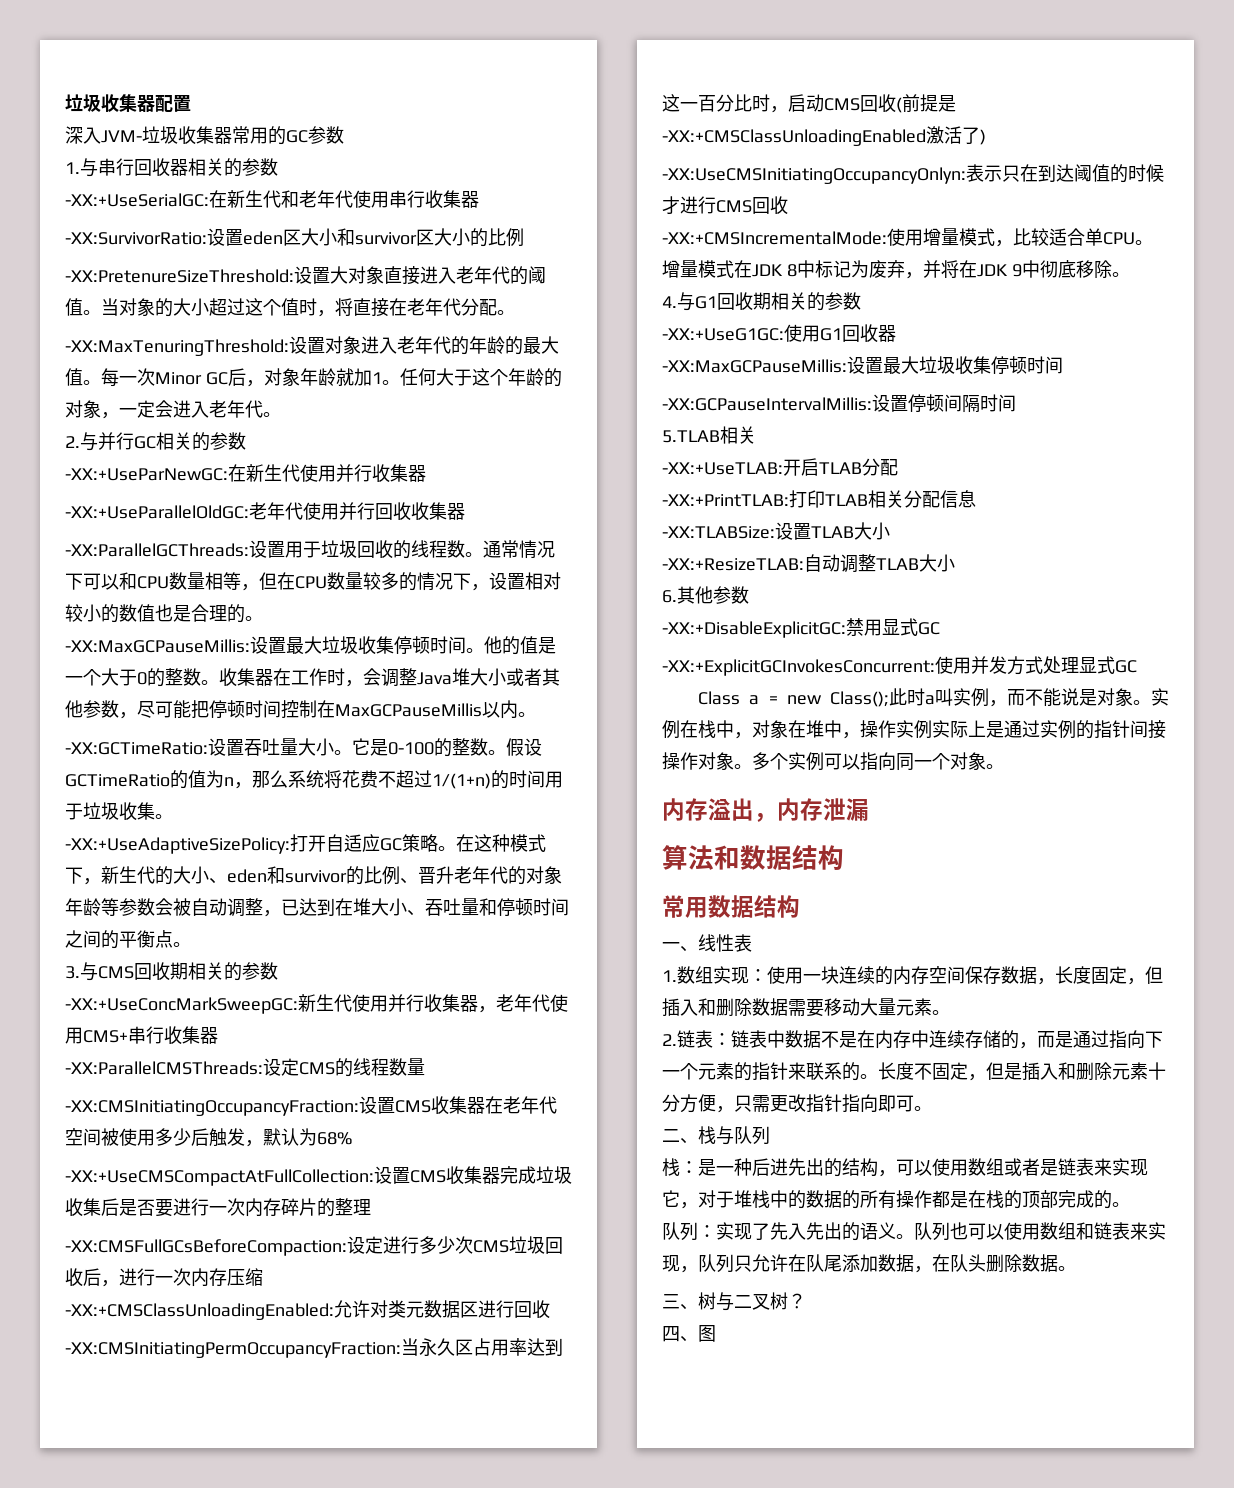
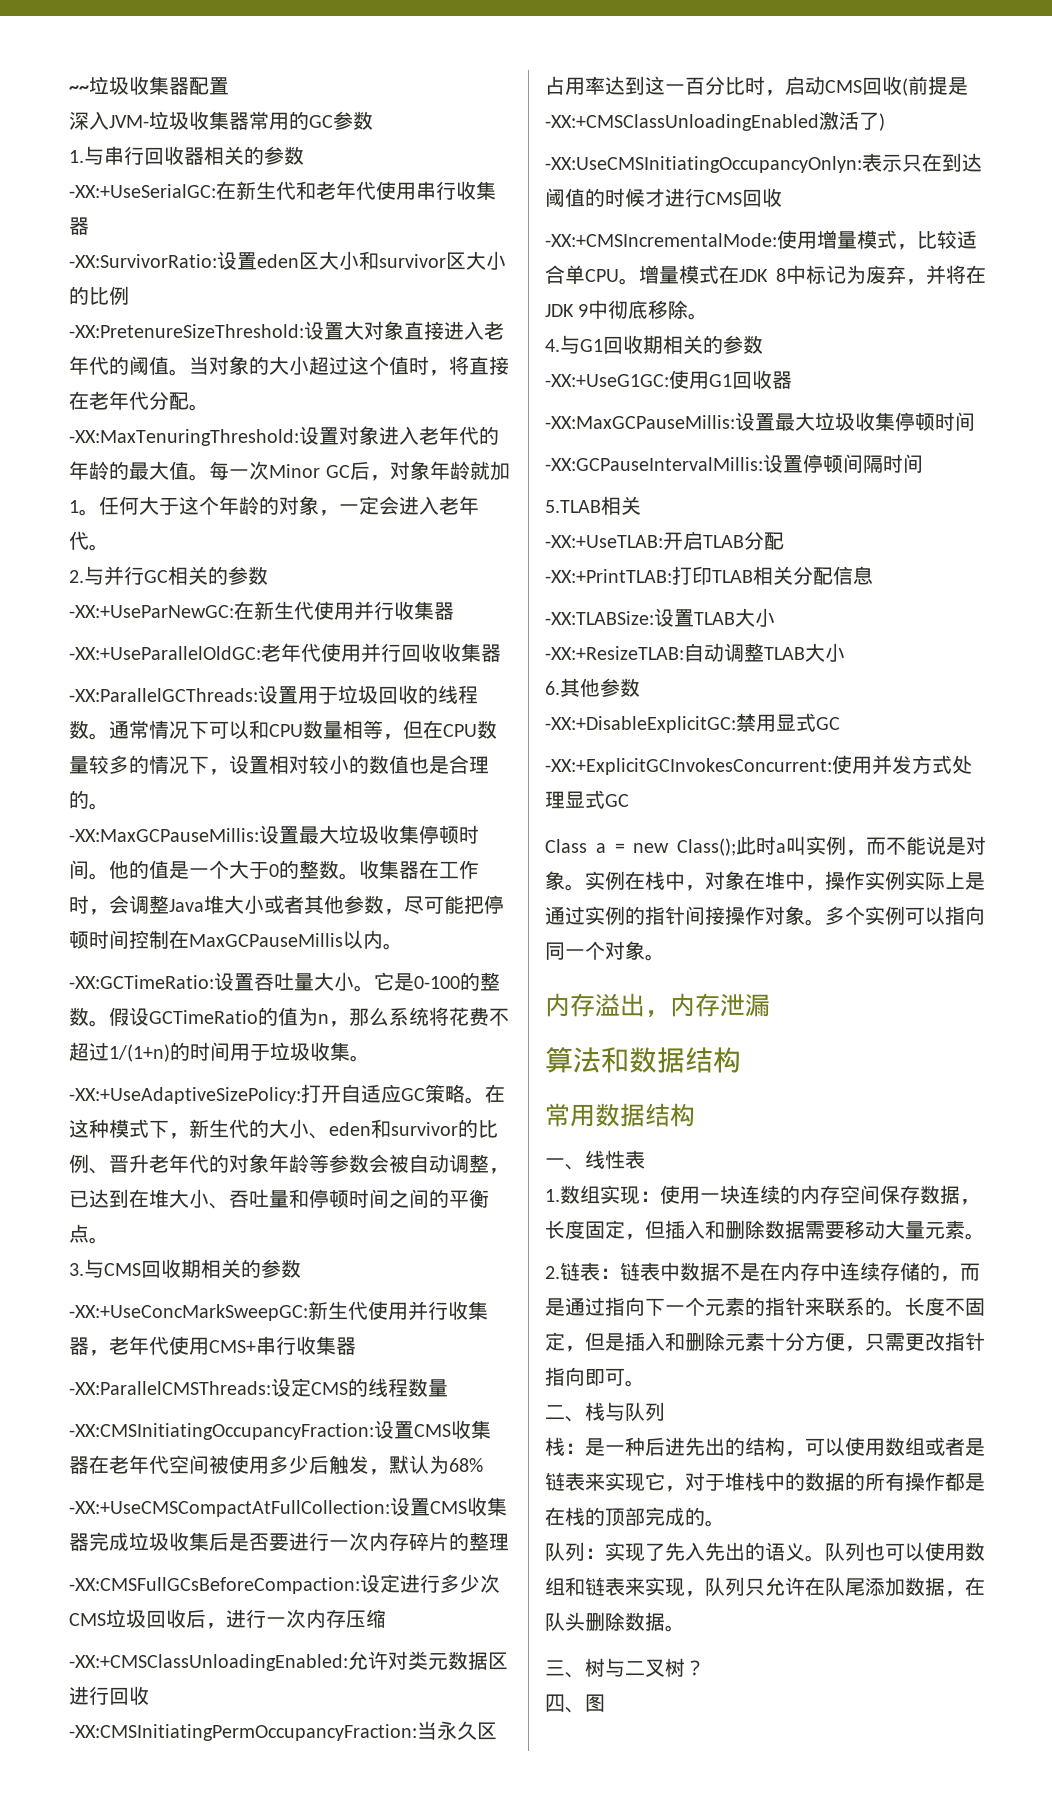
- 垃圾收集器配置
+ ~~垃圾收集器配置

